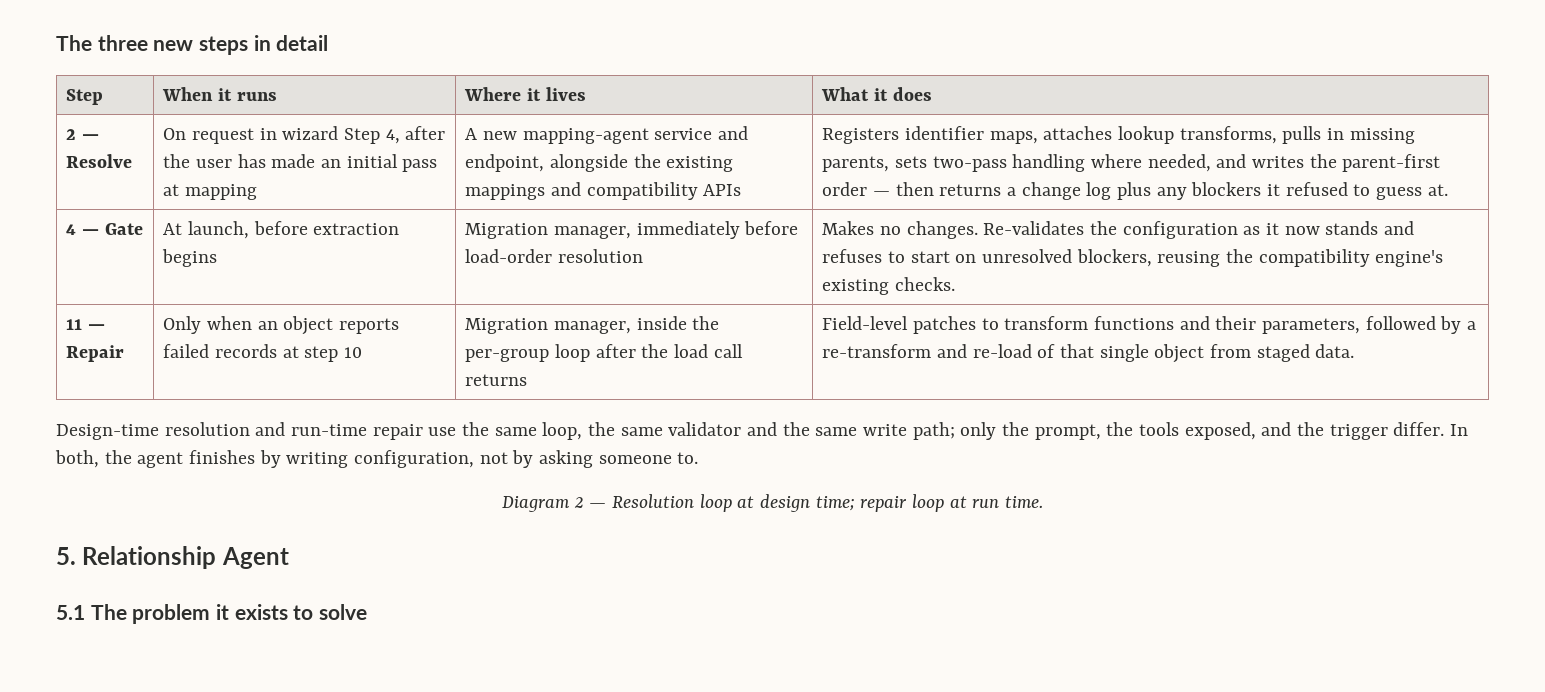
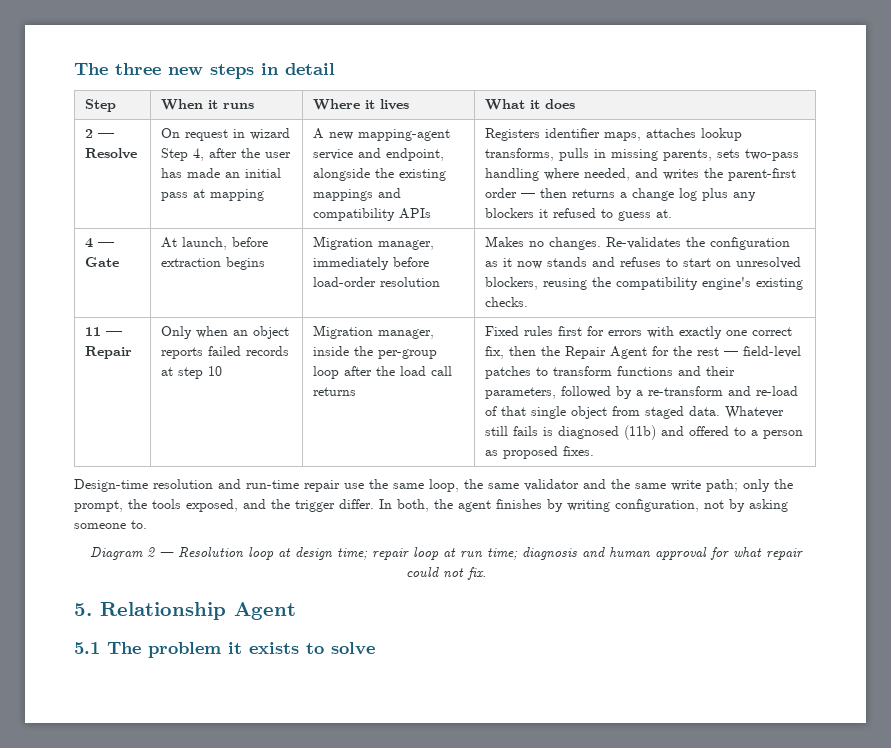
- Field-level patches to transform functions and their parameters, followed by a re-transform and re-load of that single object from staged data.
+ Fixed rules first for errors with exactly one correct fix, then the Repair Agent for the rest — field-level patches to transform functions and their parameters, followed by a re-transform and re-load of that single object from staged data. Whatever still fails is diagnosed (11b) and offered to a person as proposed fixes.
- Diagram 2 — Resolution loop at design time; repair loop at run time.
+ Diagram 2 — Resolution loop at design time; repair loop at run time; diagnosis and human approval for what repair could not fix.

